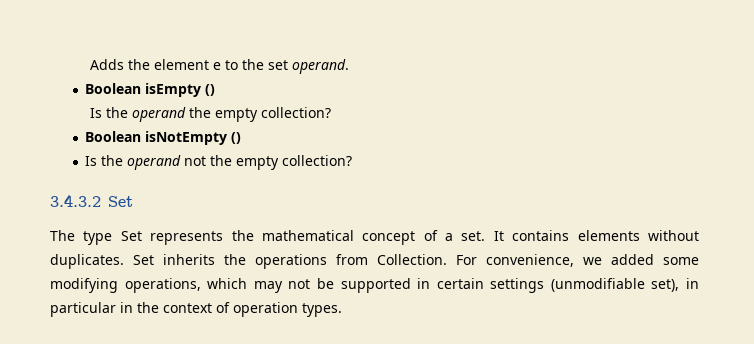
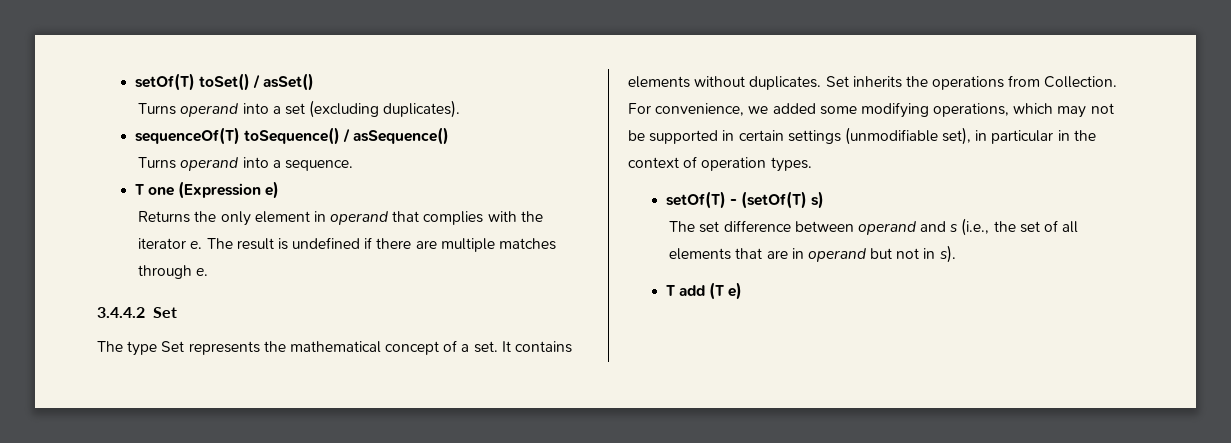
- Adds the element e to the set operand.
- Boolean isEmpty ()
- Is the operand the empty collection?
- Boolean isNotEmpty ()
- Is the operand not the empty collection?
- 3.4.3.2 Set
+ setOf(T) toSet() / asSet()
+ Turns operand into a set (excluding duplicates).
+ sequenceOf(T) toSequence() / asSequence()
+ Turns operand into a sequence.
+ T one (Expression e)
+ Returns the only element in operand that complies with the iterator e. The result is undefined if there are multiple matches through e.
+ 3.4.4.2 Set
+ setOf(T) - (setOf(T) s)
+ The set difference between operand and s (i.e., the set of all elements that are in operand but not in s).
+ T add (T e)

